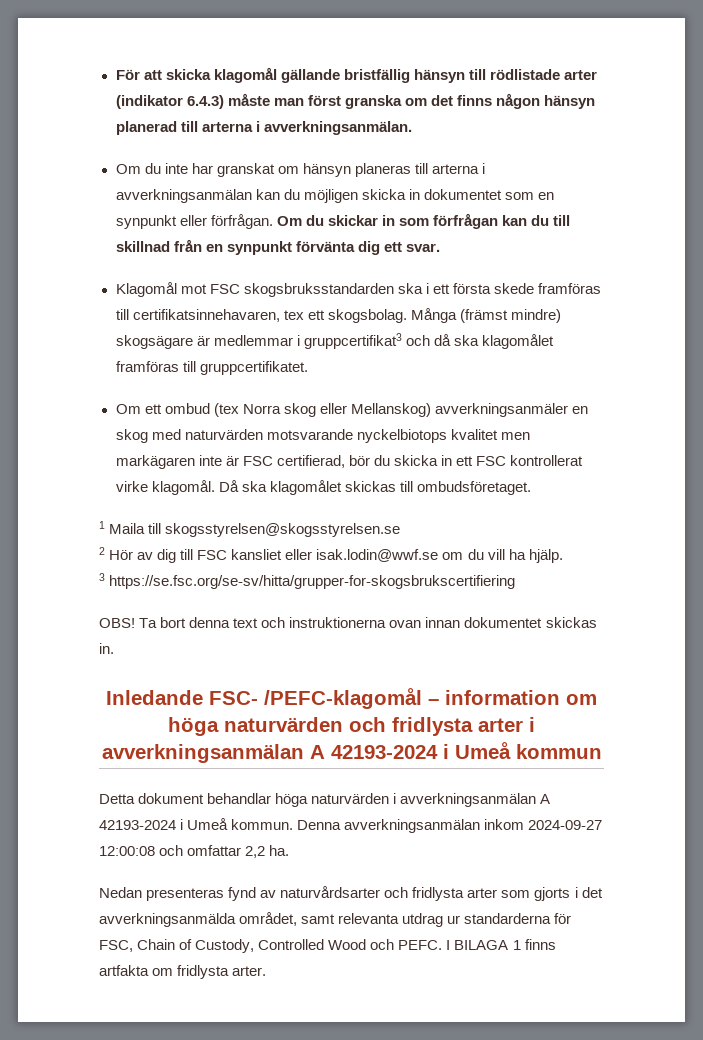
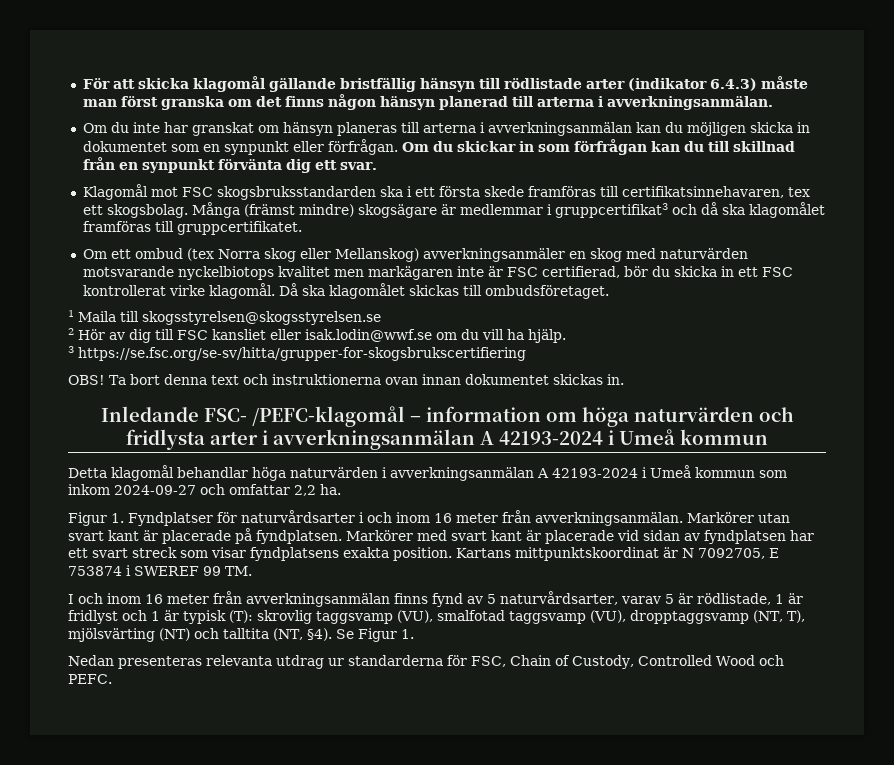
- Detta dokument behandlar höga naturvärden i avverkningsanmälan A 42193-2024 i Umeå kommun. Denna avverkningsanmälan inkom 2024-09-27 12:00:08 och omfattar 2,2 ha.
+ Detta klagomål behandlar höga naturvärden i avverkningsanmälan A 42193-2024 i Umeå kommun som inkom 2024-09-27 och omfattar 2,2 ha.
- Nedan presenteras fynd av naturvårdsarter och fridlysta arter som gjorts i det avverkningsanmälda området, samt relevanta utdrag ur standarderna för FSC, Chain of Custody, Controlled Wood och PEFC. I BILAGA 1 finns artfakta om fridlysta arter.
+ Figur 1. Fyndplatser för naturvårdsarter i och inom 16 meter från avverkningsanmälan. Markörer utan svart kant är placerade på fyndplatsen. Markörer med svart kant är placerade vid sidan av fyndplatsen har ett svart streck som visar fyndplatsens exakta position. Kartans mittpunktskoordinat är N 7092705, E 753874 i SWEREF 99 TM.
+ I och inom 16 meter från avverkningsanmälan finns fynd av 5 naturvårdsarter, varav 5 är rödlistade, 1 är fridlyst och 1 är typisk (T): skrovlig taggsvamp (VU), smalfotad taggsvamp (VU), dropptaggsvamp (NT, T), mjölsvärting (NT) och talltita (NT, §4). Se Figur 1.
+ Nedan presenteras relevanta utdrag ur standarderna för FSC, Chain of Custody, Controlled Wood och PEFC.

